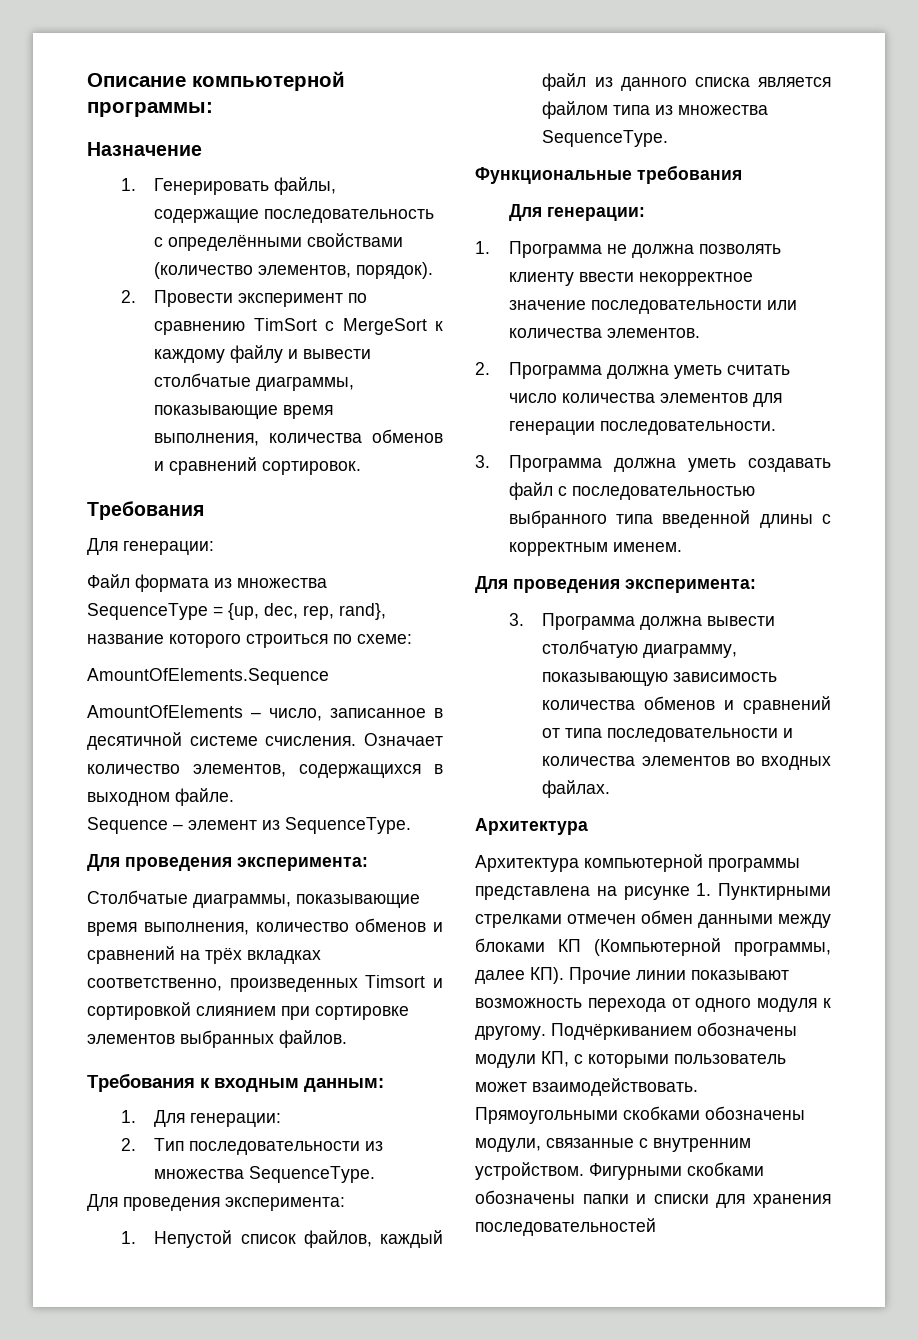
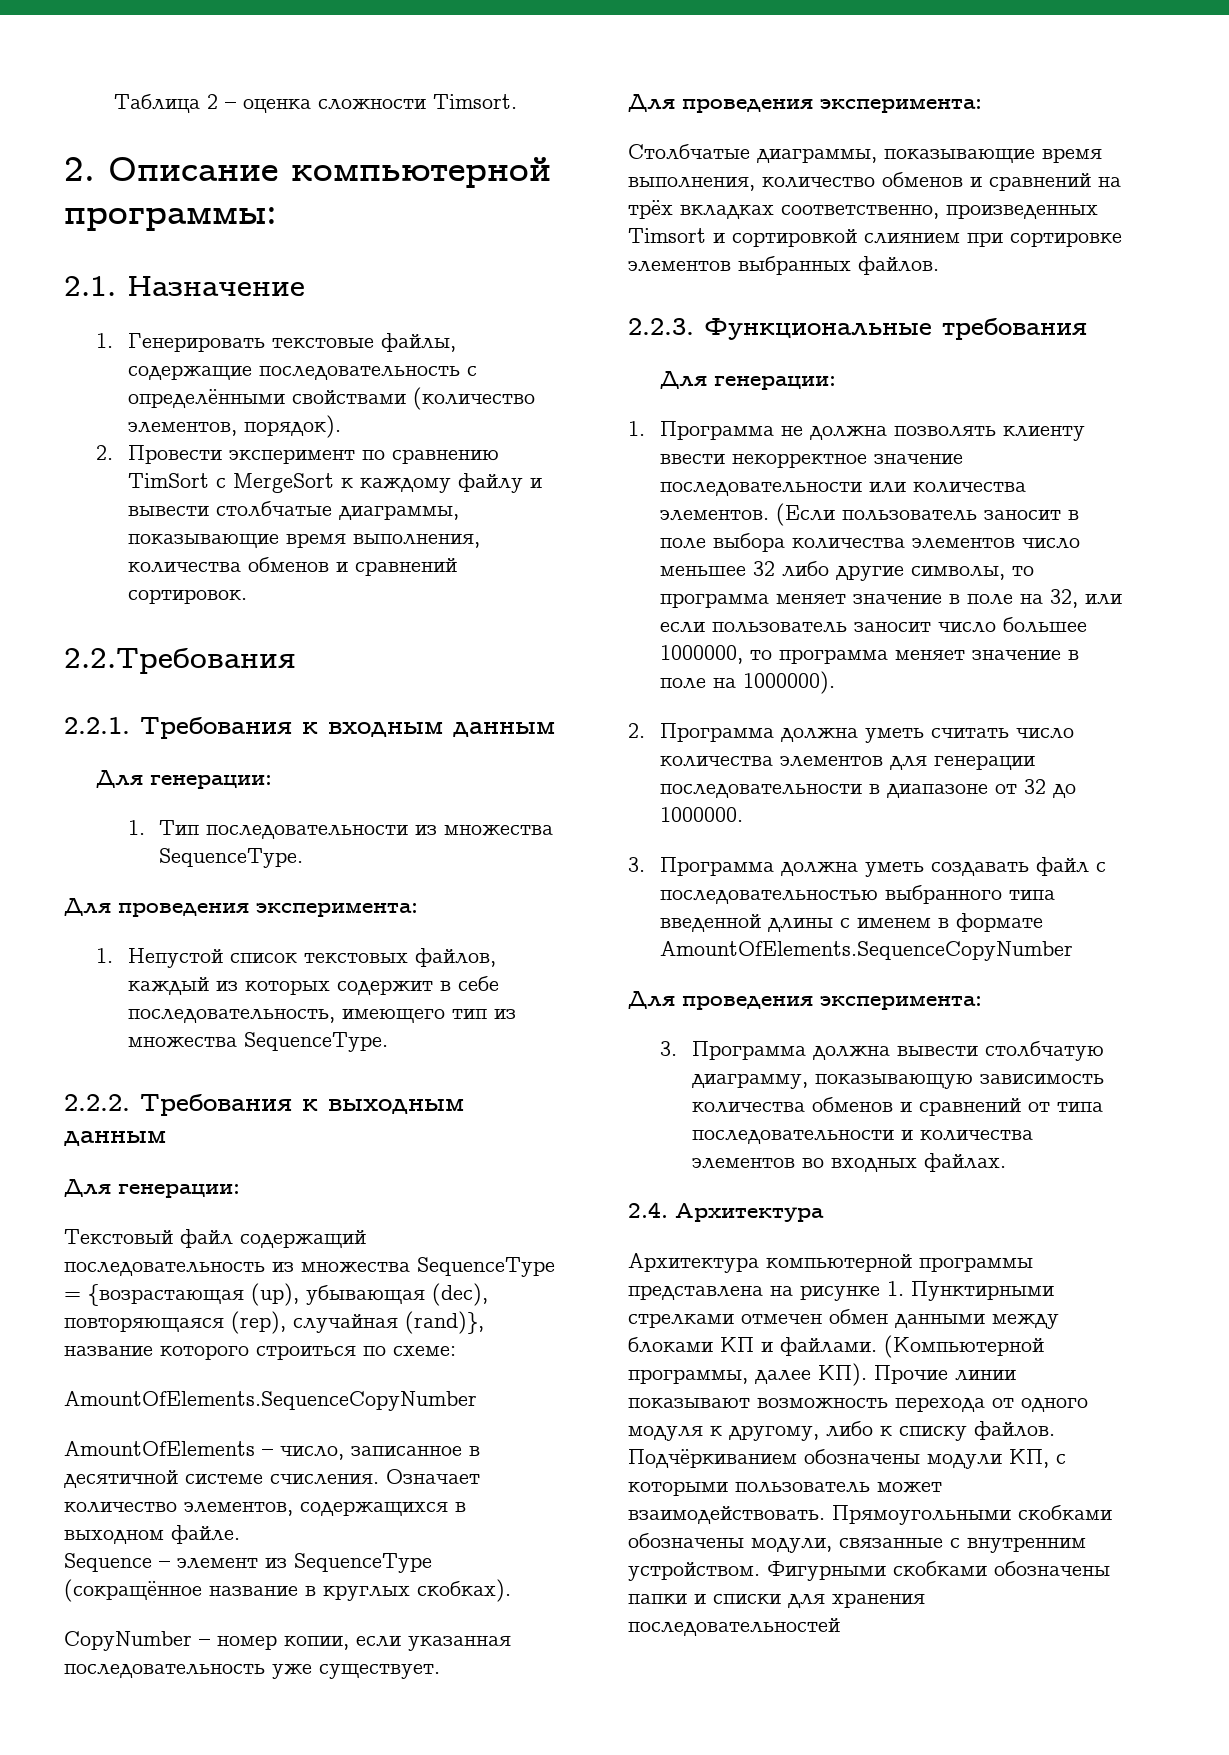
- Описание компьютерной программы:
+ Таблица 2 – оценка сложности Timsort.
+ 2. Описание компьютерной программы:
- Назначение
+ 2.1. Назначение
- 1. Генерировать файлы, содержащие последовательность с определёнными свойствами (количество элементов, порядок).
+ 1. Генерировать текстовые файлы, содержащие последовательность с определёнными свойствами (количество элементов, порядок).
  2. Провести эксперимент по сравнению TimSort с MergeSort к каждому файлу и вывести столбчатые диаграммы, показывающие время выполнения, количества обменов и сравнений сортировок.
- Требования
+ 2.2.Требования
+ 2.2.1. Требования к входным данным
  Для генерации:
- Файл формата из множества SequenceType = {up, dec, rep, rand}, название которого строиться по схеме:
- AmountOfElements.Sequence
+ 1. Тип последовательности из множества SequenceType.
+ Для проведения эксперимента:
+ 1. Непустой список текстовых файлов, каждый из которых содержит в себе последовательность, имеющего тип из множества SequenceType.
+ 2.2.2. Требования к выходным данным
+ Для генерации:
+ Текстовый файл содержащий последовательность из множества SequenceType = {возрастающая (up), убывающая (dec), повторяющаяся (rep), случайная (rand)}, название которого строиться по схеме:
+ AmountOfElements.SequenceCopyNumber
- Sequence – элемент из SequenceType.
+ Sequence – элемент из SequenceType (сокращённое название в круглых скобках).
+ CopyNumber – номер копии, если указанная последовательность уже существует.
- Требования к входным данным:
- 1. Для генерации:
- 2. Тип последовательности из множества SequenceType.
- Для проведения эксперимента:
- 1. Непустой список файлов, каждый файл из данного списка является файлом типа из множества SequenceType.
- Функциональные требования
+ 2.2.3. Функциональные требования
+ (Если пользователь заносит в поле выбора количества элементов число меньшее 32 либо другие символы, то программа меняет значение в поле на 32, или если пользователь заносит число большее 1000000, то программа меняет значение в поле на 1000000).
- 2. Программа должна уметь считать число количества элементов для генерации последовательности.
+ 2. Программа должна уметь считать число количества элементов для генерации последовательности в диапазоне от 32 до 1000000.
- 3. Программа должна уметь создавать файл с последовательностью выбранного типа введенной длины с корректным именем.
+ 3. Программа должна уметь создавать файл с последовательностью выбранного типа введенной длины с именем в формате AmountOfElements.SequenceCopyNumber
  3. Программа должна вывести столбчатую диаграмму, показывающую зависимость количества обменов и сравнений от типа последовательности и количества элементов во входных файлах.
- Архитектура
+ 2.4. Архитектура
- Архитектура компьютерной программы представлена на рисунке 1. Пунктирными стрелками отмечен обмен данными между блоками КП (Компьютерной программы, далее КП). Прочие линии показывают возможность перехода от одного модуля к другому.
+ Архитектура компьютерной программы представлена на рисунке 1. Пунктирными стрелками отмечен обмен данными между блоками КП и файлами. (Компьютерной программы, далее КП). Прочие линии показывают возможность перехода от одного модуля к другому, либо к списку файлов.

